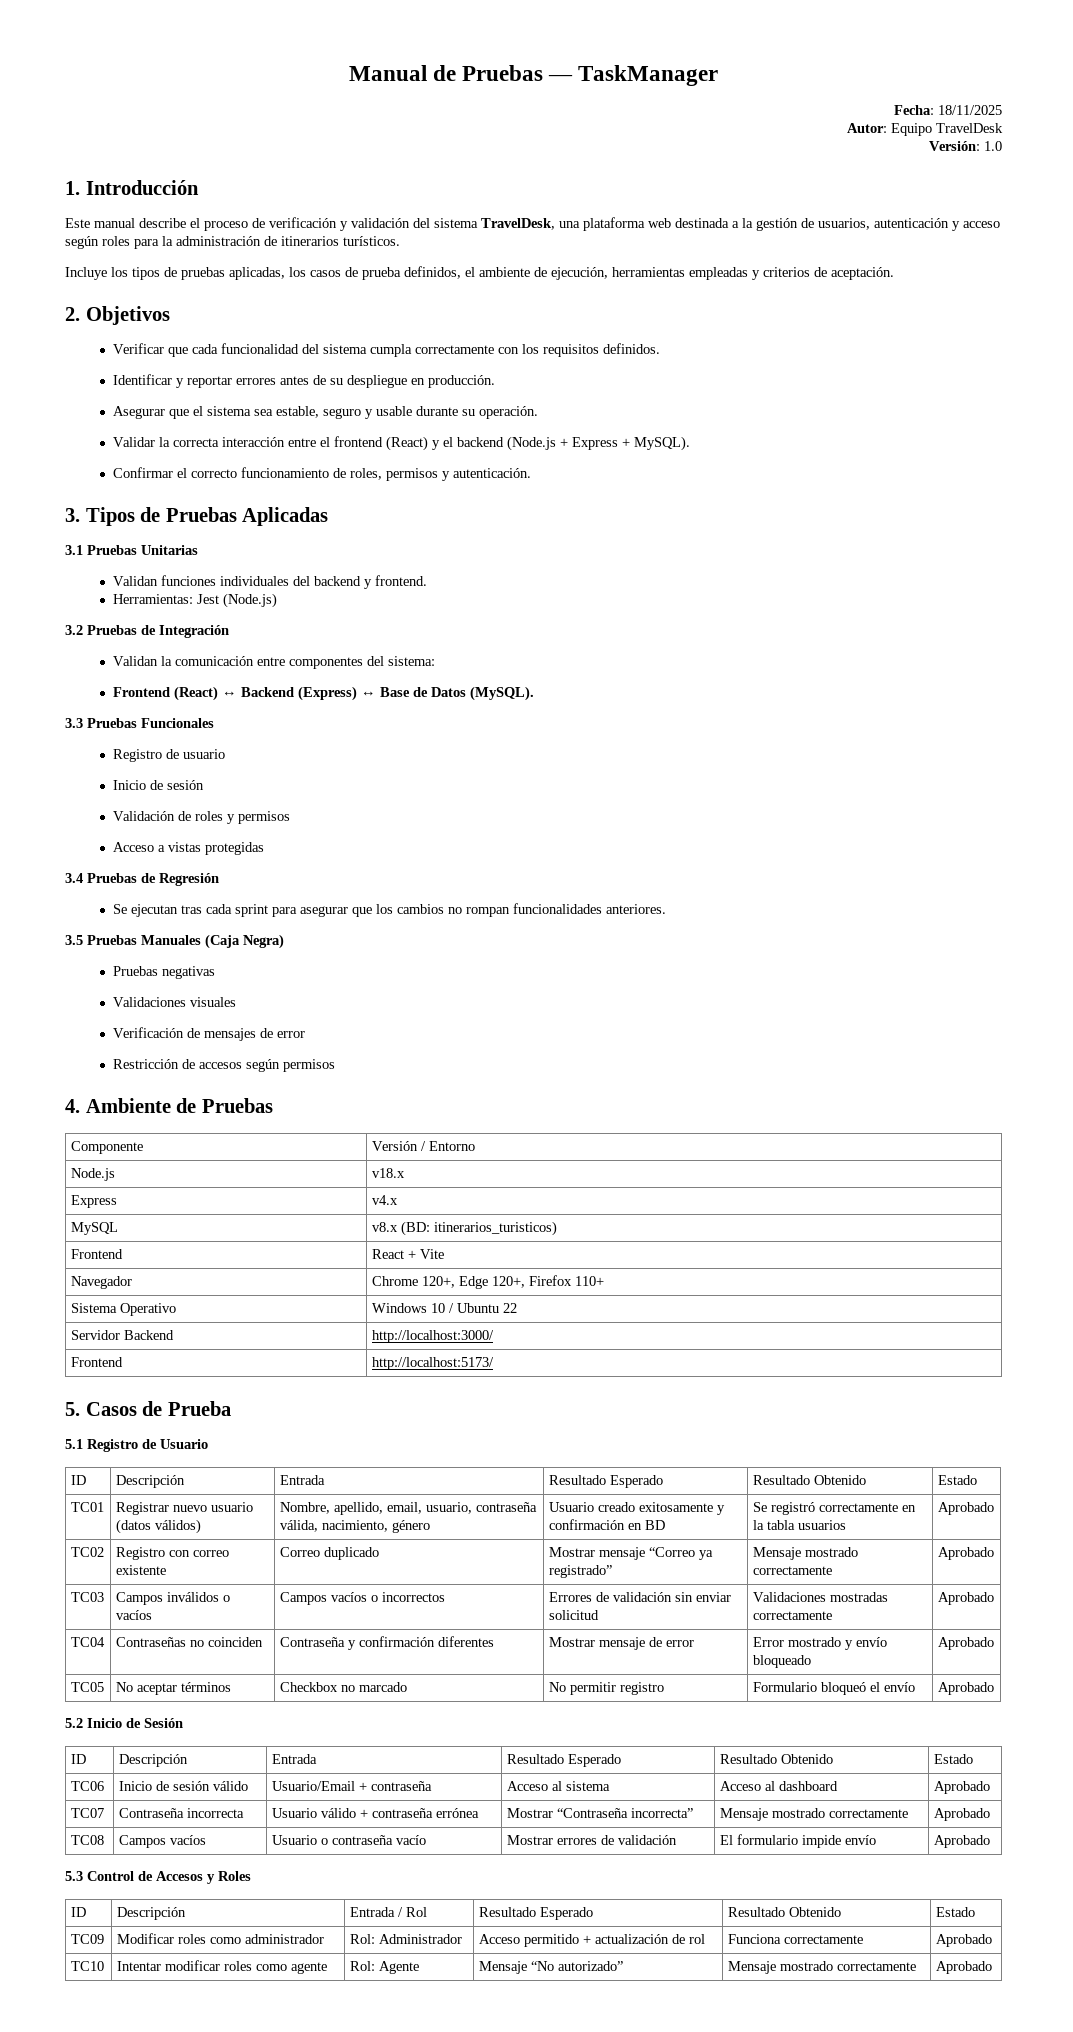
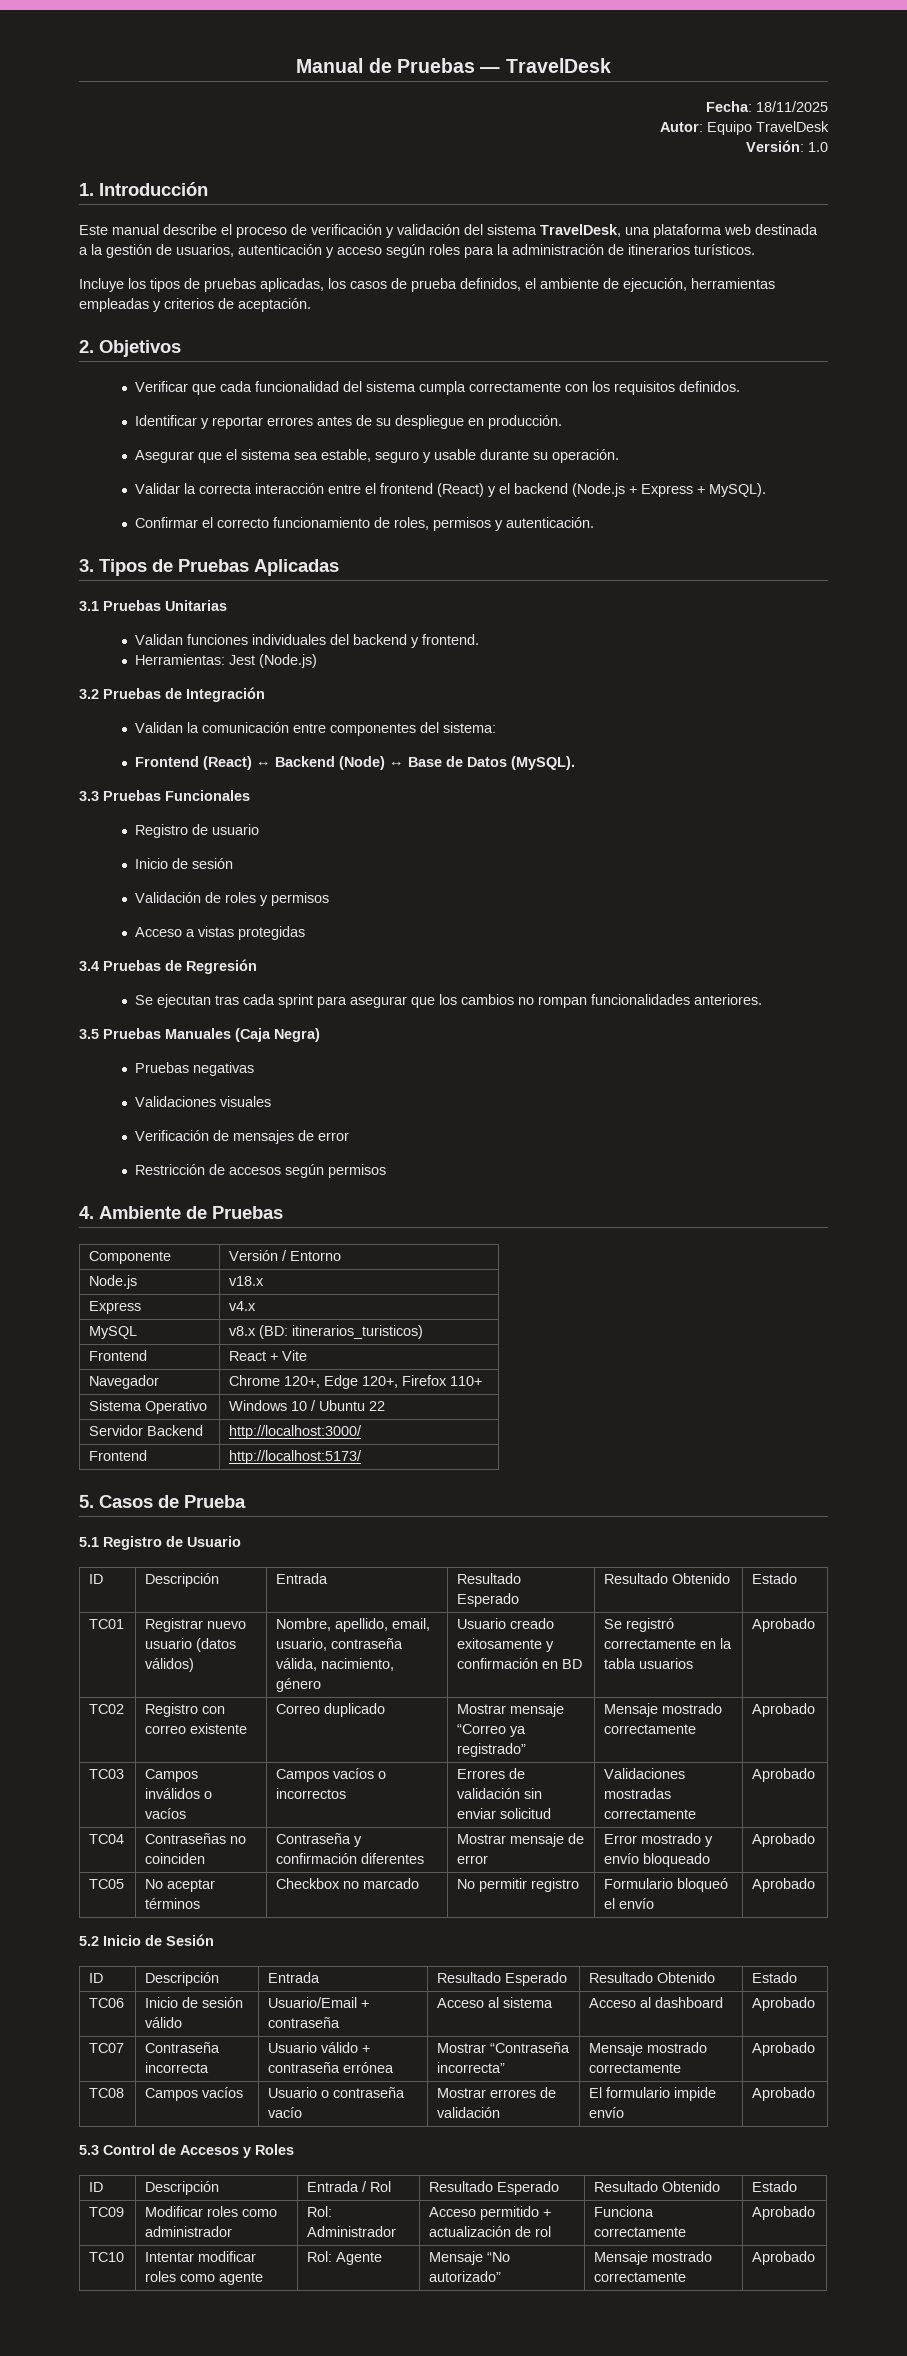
- Manual de Pruebas — TaskManager
+ Manual de Pruebas — TravelDesk
- Frontend (React) ↔ Backend (Express) ↔ Base de Datos (MySQL).
+ Frontend (React) ↔ Backend (Node) ↔ Base de Datos (MySQL).

